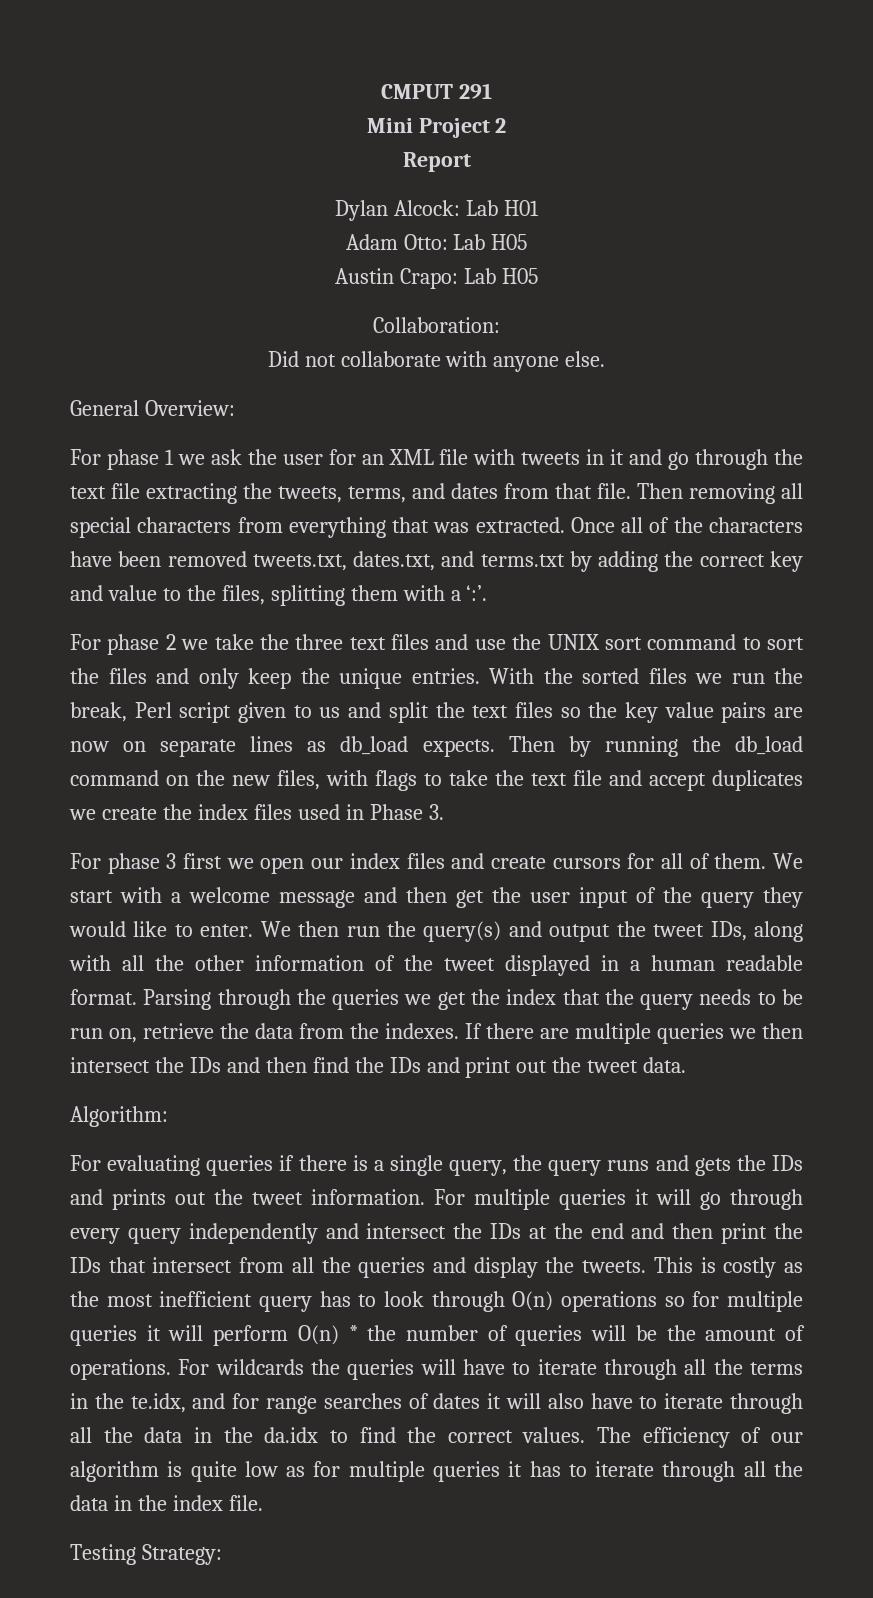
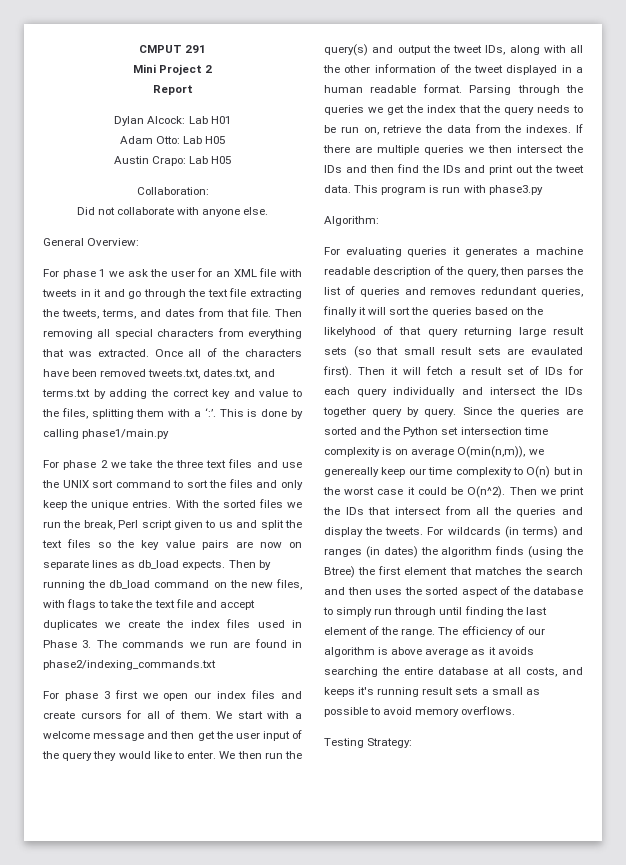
+ This is done by calling phase1/main.py
- Then by running the db_load command on the new files, with flags to take the text file and accept duplicates we create the index files used in Phase 3.
+ Then by running the db_load command on the new files, with flags to take the text file and accept duplicates we create the index files used in Phase 3. The commands we run are found in phase2/indexing_commands.txt
- If there are multiple queries we then intersect the IDs and then find the IDs and print out the tweet data.
+ If there are multiple queries we then intersect the IDs and then find the IDs and print out the tweet data. This program is run with phase3.py
  Algorithm:
- For evaluating queries if there is a single query, the query runs and gets the IDs and prints out the tweet information. For multiple queries it will go through every query independently and intersect the IDs at the end and then print the IDs that intersect from all the queries and display the tweets.
+ For evaluating queries it generates a machine readable description of the query, then parses the list of queries and removes redundant queries, finally it will sort the queries based on the likelyhood of that query returning large result sets (so that small result sets are evaulated first). Then it will fetch a result set of IDs for each query individually and intersect the IDs together query by query. Since the queries are sorted and the Python set intersection time complexity is on average O(min(n,m)), we genereally keep our time complexity to O(n) but in the worst case it could be O(n^2). Then we print the IDs that intersect from all the queries and display the tweets.
- This is costly as the most inefficient query has to look through O(n) operations so for multiple queries it will perform O(n) * the number of queries will be the amount of operations. For wildcards the queries will have to iterate through all the terms in the te.idx, and for range searches of dates it will also have to iterate through all the data in the da.idx to find the correct values.
+ For wildcards (in terms) and ranges (in dates) the algorithm finds (using the Btree) the first element that matches the search and then uses the sorted aspect of the database to simply run through until finding the last element of the range.
- The efficiency of our algorithm is quite low as for multiple queries it has to iterate through all the data in the index file.
+ The efficiency of our algorithm is above average as it avoids searching the entire database at all costs, and keeps it's running result sets a small as possible to avoid memory overflows.

